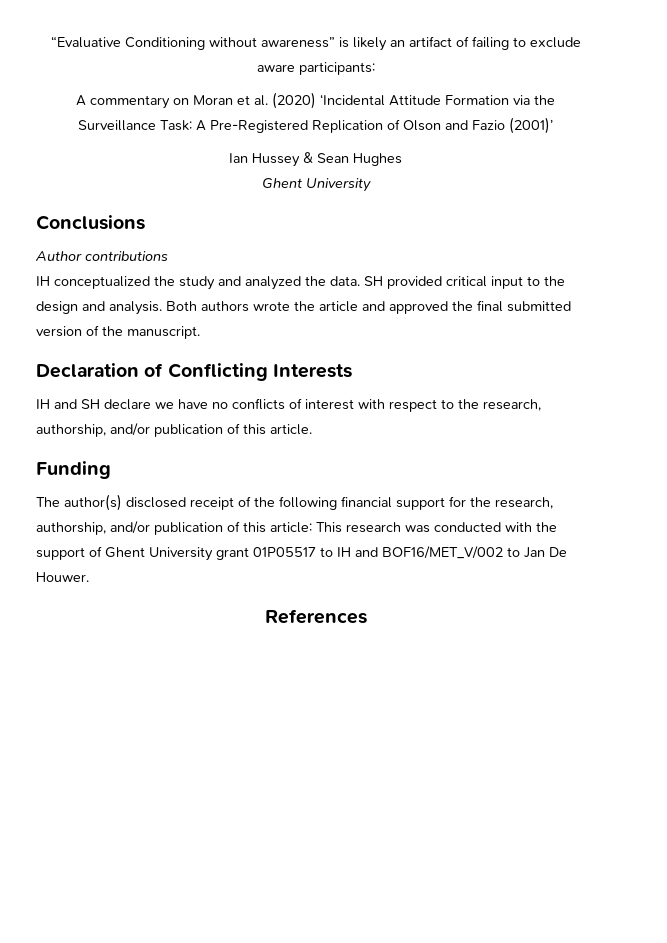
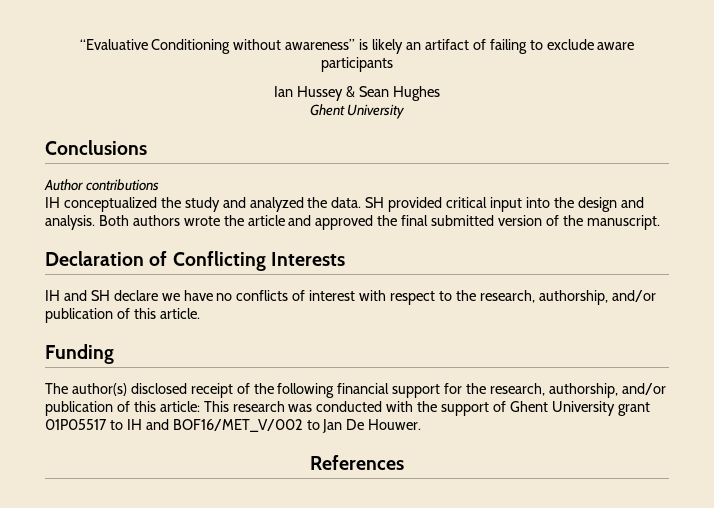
- “Evaluative Conditioning without awareness” is likely an artifact of failing to exclude aware participants:
- A commentary on Moran et al. (2020) ‘Incidental Attitude Formation via the Surveillance Task: A Pre-Registered Replication of Olson and Fazio (2001)’
+ “Evaluative Conditioning without awareness” is likely an artifact of failing to exclude aware participants
- SH provided critical input to the design and analysis.
+ SH provided critical input into the design and analysis.

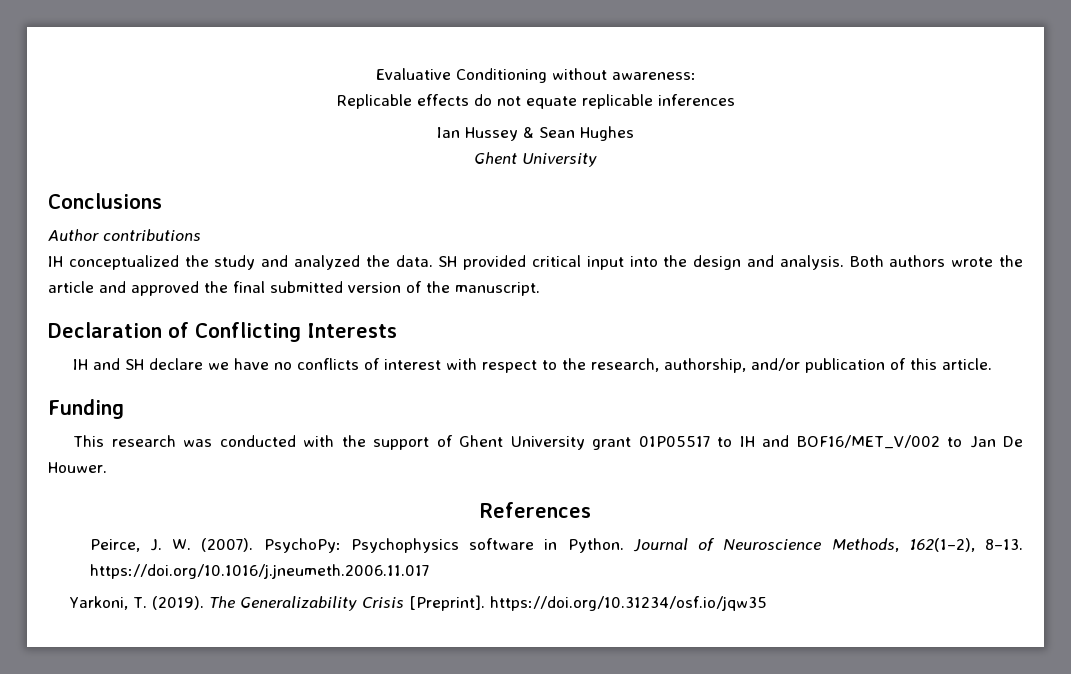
- “Evaluative Conditioning without awareness” is likely an artifact of failing to exclude aware participants
+ Evaluative Conditioning without awareness:
+ Replicable effects do not equate replicable inferences
- The author(s) disclosed receipt of the following financial support for the research, authorship, and/or publication of this article: This research was conducted with the support of Ghent University grant 01P05517 to IH and BOF16/MET_V/002 to Jan De Houwer.
+ This research was conducted with the support of Ghent University grant 01P05517 to IH and BOF16/MET_V/002 to Jan De Houwer.
+ Peirce, J. W. (2007). PsychoPy: Psychophysics software in Python. Journal of Neuroscience Methods, 162(1–2), 8–13. https://doi.org/10.1016/j.jneumeth.2006.11.017
+ Yarkoni, T. (2019). The Generalizability Crisis [Preprint]. https://doi.org/10.31234/osf.io/jqw35

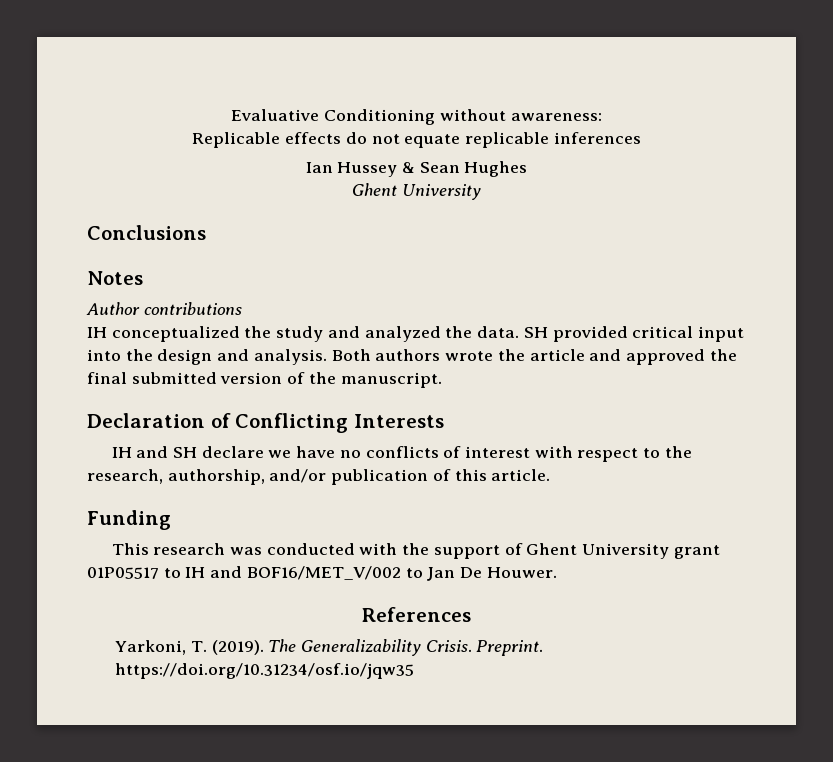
+ Notes
- Peirce, J. W. (2007). PsychoPy: Psychophysics software in Python. Journal of Neuroscience Methods, 162(1–2), 8–13. https://doi.org/10.1016/j.jneumeth.2006.11.017
- The Generalizability Crisis [Preprint]. https://doi.org/10.31234/osf.io/jqw35
+ The Generalizability Crisis. Preprint. https://doi.org/10.31234/osf.io/jqw35

